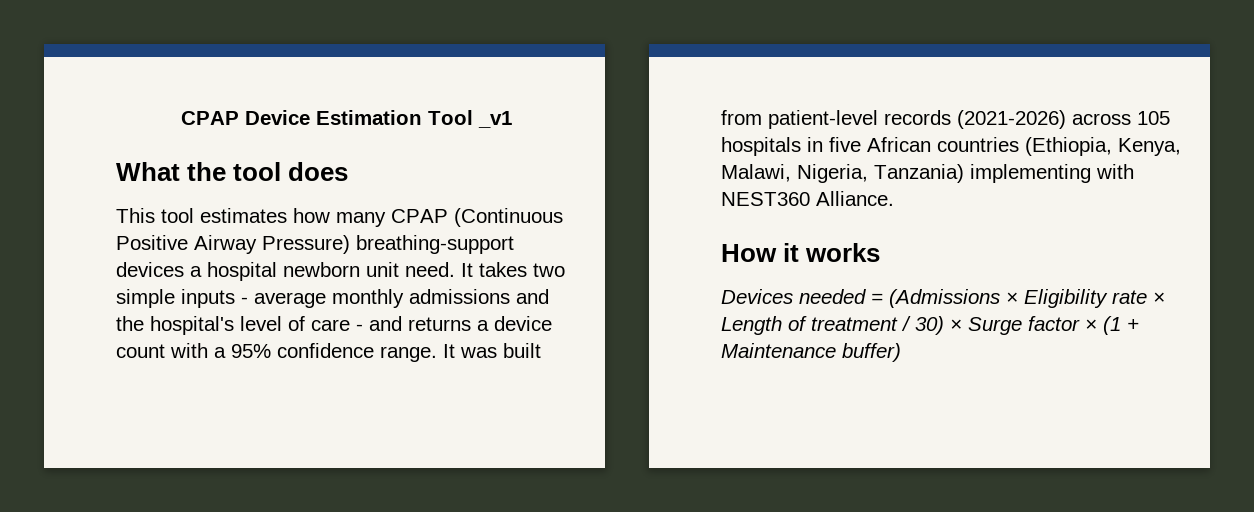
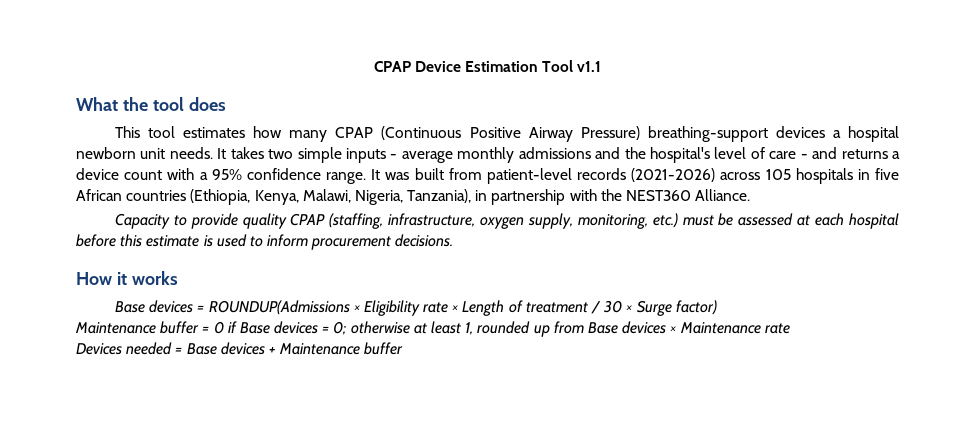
- CPAP Device Estimation Tool _v1
+ CPAP Device Estimation Tool v1.1
- This tool estimates how many CPAP (Continuous Positive Airway Pressure) breathing-support devices a hospital newborn unit need.
+ This tool estimates how many CPAP (Continuous Positive Airway Pressure) breathing-support devices a hospital newborn unit needs.
- It was built from patient-level records (2021-2026) across 105 hospitals in five African countries (Ethiopia, Kenya, Malawi, Nigeria, Tanzania) implementing with NEST360 Alliance.
+ It was built from patient-level records (2021-2026) across 105 hospitals in five African countries (Ethiopia, Kenya, Malawi, Nigeria, Tanzania), in partnership with the NEST360 Alliance.
+ Capacity to provide quality CPAP (staffing, infrastructure, oxygen supply, monitoring, etc.) must be assessed at each hospital before this estimate is used to inform procurement decisions.
- Devices needed = (Admissions × Eligibility rate × Length of treatment / 30) × Surge factor × (1 + Maintenance buffer)
+ Base devices = ROUNDUP(Admissions × Eligibility rate × Length of treatment / 30 × Surge factor)
+ Maintenance buffer = 0 if Base devices = 0; otherwise at least 1, rounded up from Base devices × Maintenance rate
+ Devices needed = Base devices + Maintenance buffer

